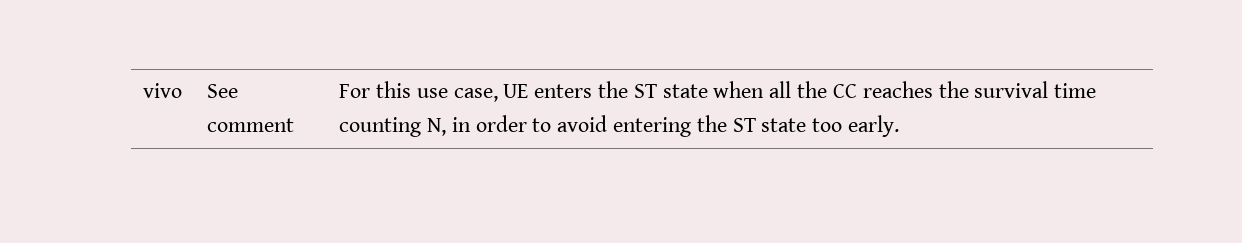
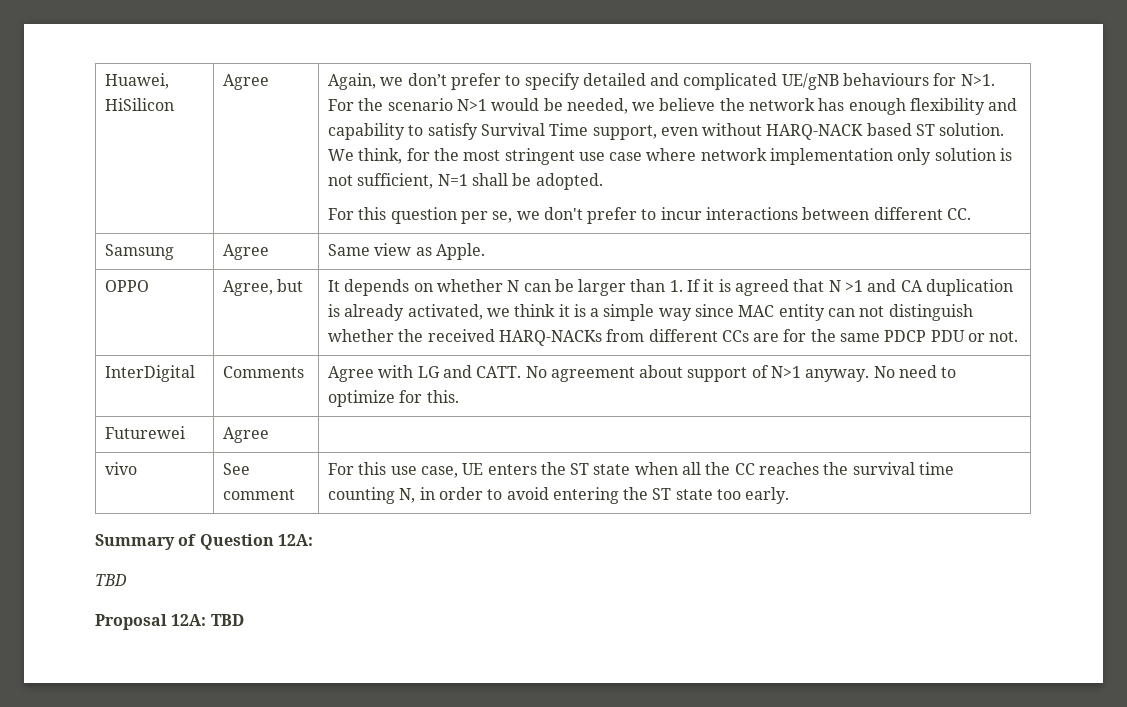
+ Huawei, HiSilicon | Agree | Again, we don’t prefer to specify detailed and complicated UE/gNB behaviours for N>1. For the scenario N>1 would be needed, we believe the network has enough flexibility and capability to satisfy Survival Time support, even without HARQ-NACK based ST solution. We think, for the most stringent use case where network implementation only solution is not sufficient, N=1 shall be adopted.
+ For this question per se, we don't prefer to incur interactions between different CC.
+ Samsung | Agree | Same view as Apple.
+ OPPO | Agree, but | It depends on whether N can be larger than 1. If it is agreed that N >1 and CA duplication is already activated, we think it is a simple way since MAC entity can not distinguish whether the received HARQ-NACKs from different CCs are for the same PDCP PDU or not.
+ InterDigital | Comments | Agree with LG and CATT. No agreement about support of N>1 anyway. No need to optimize for this.
+ Futurewei | Agree |
+ Summary of Question 12A:
+ TBD
+ Proposal 12A: TBD

